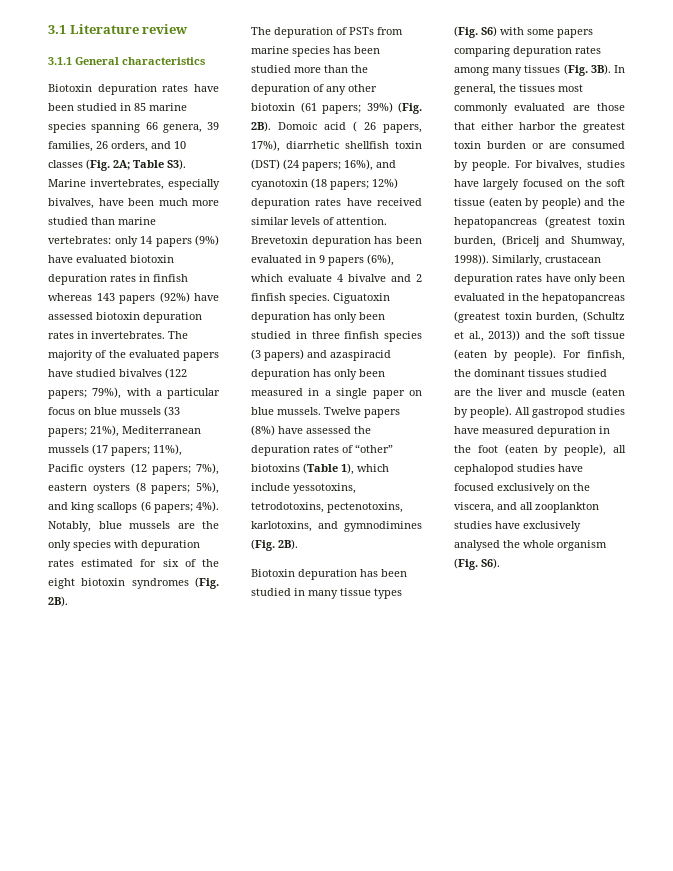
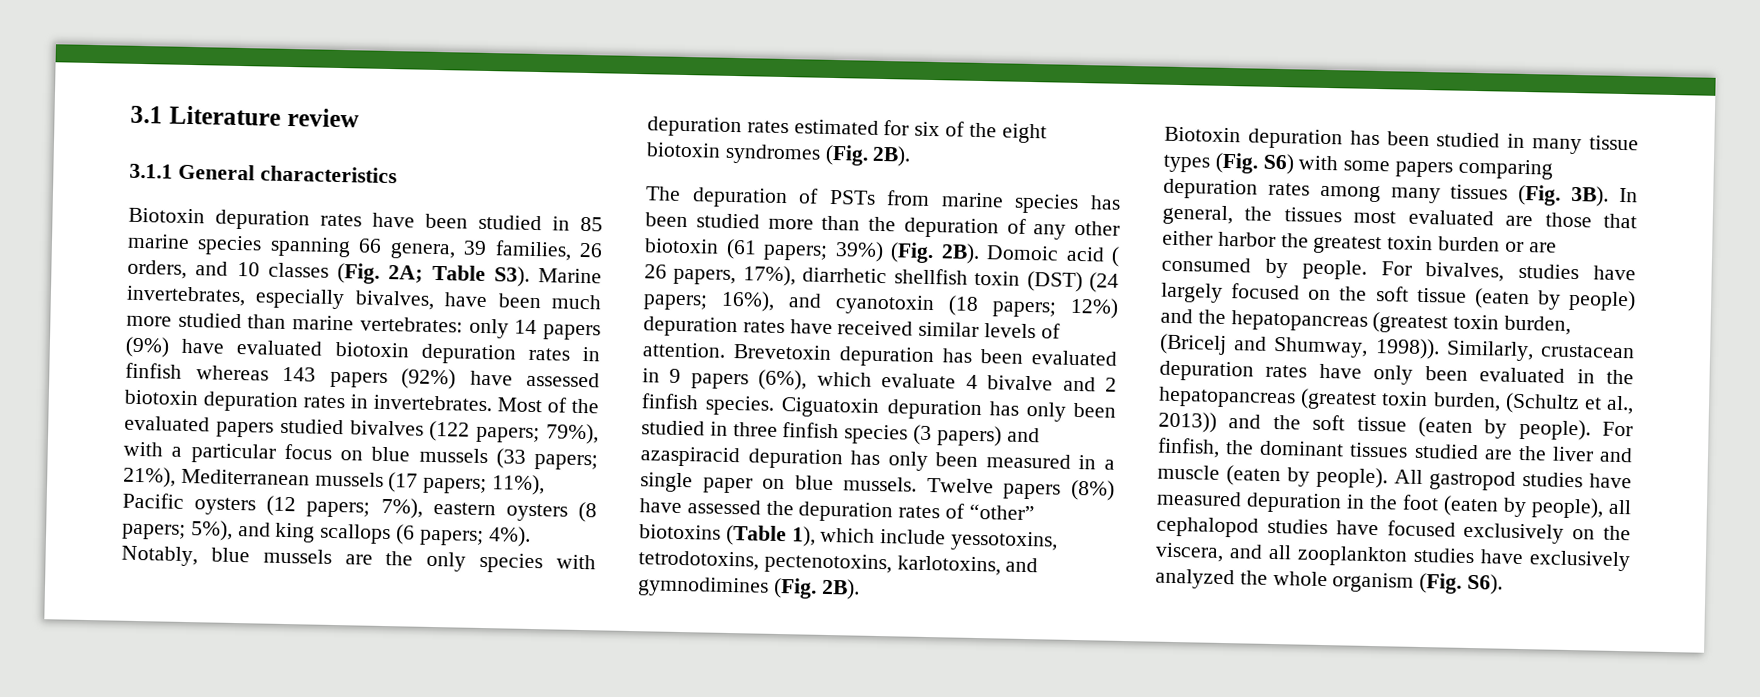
- The majority of the evaluated papers have studied bivalves (122 papers; 79%), with a particular focus on blue mussels (33 papers; 21%), Mediterranean mussels (17 papers; 11%), Pacific oysters (12 papers; 7%), eastern oysters (8 papers; 5%), and king scallops (6 papers; 4%).
+ Most of the evaluated papers studied bivalves (122 papers; 79%), with a particular focus on blue mussels (33 papers; 21%), Mediterranean mussels (17 papers; 11%), Pacific oysters (12 papers; 7%), eastern oysters (8 papers; 5%), and king scallops (6 papers; 4%).
- In general, the tissues most commonly evaluated are those that either harbor the greatest toxin burden or are consumed by people.
+ In general, the tissues most evaluated are those that either harbor the greatest toxin burden or are consumed by people.
- All gastropod studies have measured depuration in the foot (eaten by people), all cephalopod studies have focused exclusively on the viscera, and all zooplankton studies have exclusively analysed the whole organism (Fig. S6).
+ All gastropod studies have measured depuration in the foot (eaten by people), all cephalopod studies have focused exclusively on the viscera, and all zooplankton studies have exclusively analyzed the whole organism (Fig. S6).

